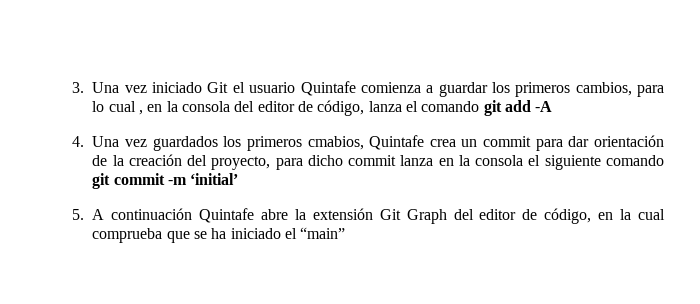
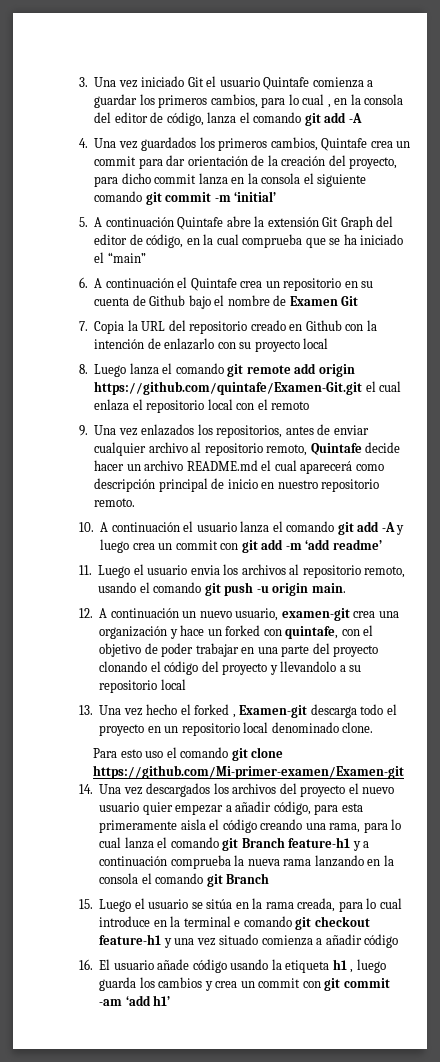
- 4. Una vez guardados los primeros cmabios, Quintafe crea un commit para dar orientación de la creación del proyecto, para dicho commit lanza en la consola el siguiente comando git commit -m ‘initial’
+ 4. Una vez guardados los primeros cambios, Quintafe crea un commit para dar orientación de la creación del proyecto, para dicho commit lanza en la consola el siguiente comando git commit -m ‘initial’
+ 6. A continuación el Quintafe crea un repositorio en su cuenta de Github bajo el nombre de Examen Git
+ 7. Copia la URL del repositorio creado en Github con la intención de enlazarlo con su proyecto local
+ 8. Luego lanza el comando git remote add origin https://github.com/quintafe/Examen-Git.git el cual enlaza el repositorio local con el remoto
+ 9. Una vez enlazados los repositorios, antes de enviar cualquier archivo al repositorio remoto, Quintafe decide hacer un archivo README.md el cual aparecerá como descripción principal de inicio en nuestro repositorio remoto.
+ 10. A continuación el usuario lanza el comando git add -A y luego crea un commit con git add -m ‘add readme’
+ 11. Luego el usuario envia los archivos al repositorio remoto, usando el comando git push -u origin main.
+ 12. A continuación un nuevo usuario, examen-git crea una organización y hace un forked con quintafe, con el objetivo de poder trabajar en una parte del proyecto clonando el código del proyecto y llevandolo a su repositorio local
+ 13. Una vez hecho el forked , Examen-git descarga todo el proyecto en un repositorio local denominado clone.
+ Para esto uso el comando git clone https://github.com/Mi-primer-examen/Examen-git
+ 14. Una vez descargados los archivos del proyecto el nuevo usuario quier empezar a añadir código, para esta primeramente aisla el código creando una rama, para lo cual lanza el comando git Branch feature-h1 y a continuación comprueba la nueva rama lanzando en la consola el comando git Branch
+ 15. Luego el usuario se sitúa en la rama creada, para lo cual introduce en la terminal e comando git checkout feature-h1 y una vez situado comienza a añadir código
+ 16. El usuario añade código usando la etiqueta h1 , luego guarda los cambios y crea un commit con git commit -am ‘add h1’

